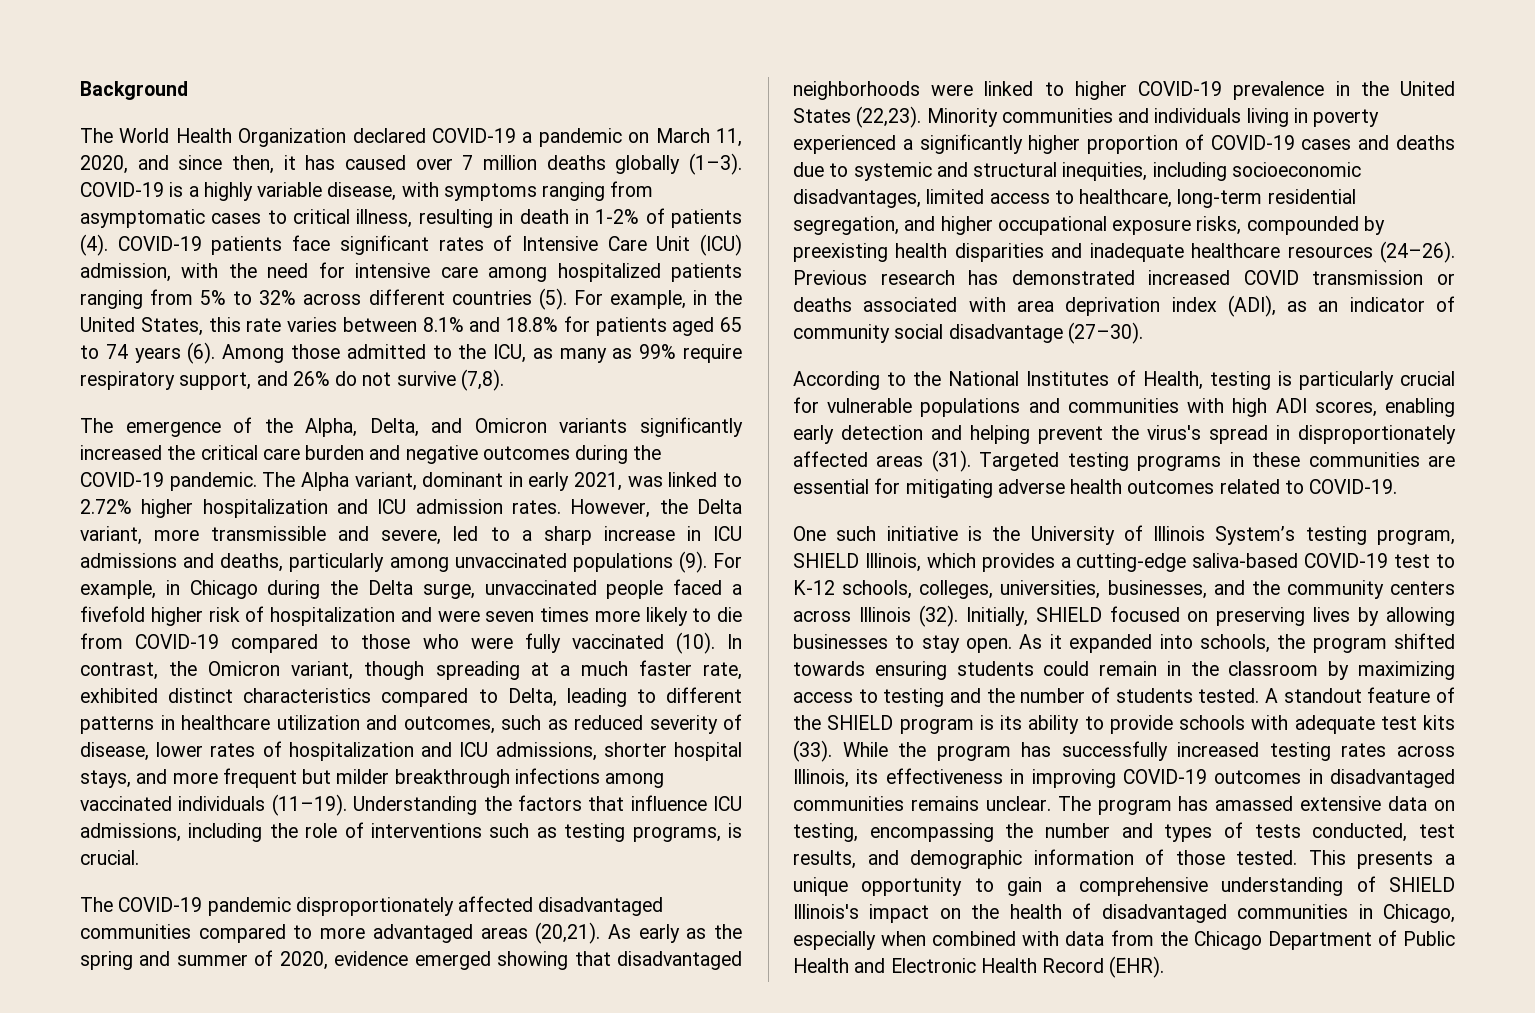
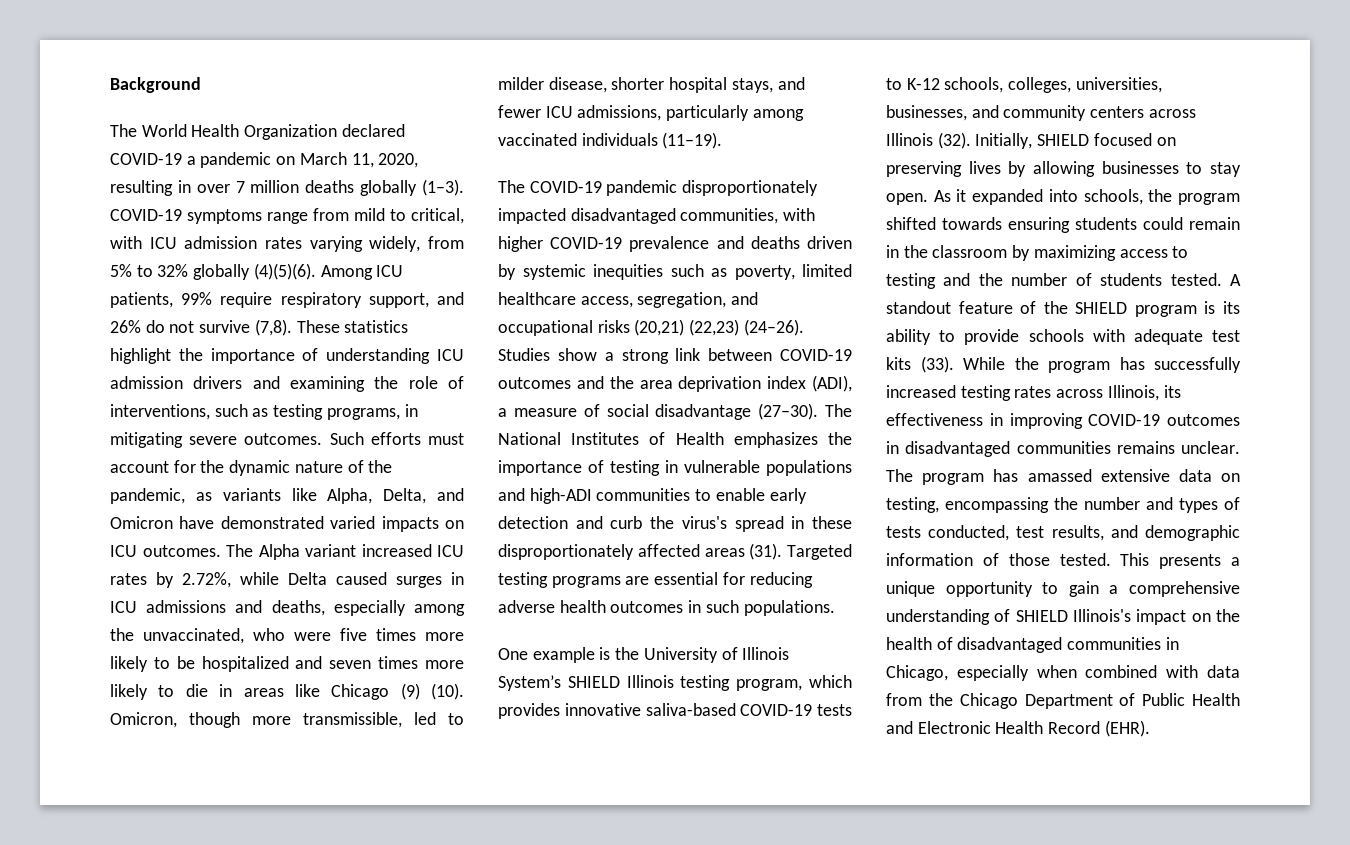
- The World Health Organization declared COVID-19 a pandemic on March 11, 2020, and since then, it has caused over 7 million deaths globally (1–3).
+ The World Health Organization declared COVID-19 a pandemic on March 11, 2020, resulting in over 7 million deaths globally (1–3).
- COVID-19 is a highly variable disease, with symptoms ranging from asymptomatic cases to critical illness, resulting in death in 1-2% of patients (4). COVID-19 patients face significant rates of Intensive Care Unit (ICU) admission, with the need for intensive care among hospitalized patients ranging from 5% to 32% across different countries (5). For example, in the United States, this rate varies between 8.1% and 18.8% for patients aged 65 to 74 years (6). Among those admitted to the ICU, as many as 99% require respiratory support, and 26% do not survive (7,8).
- The emergence of the Alpha, Delta, and Omicron variants significantly increased the critical care burden and negative outcomes during the COVID-19 pandemic. The Alpha variant, dominant in early 2021, was linked to 2.72% higher hospitalization and ICU admission rates. However, the Delta variant, more transmissible and severe, led to a sharp increase in ICU admissions and deaths, particularly among unvaccinated populations (9). For example, in Chicago during the Delta surge, unvaccinated people faced a fivefold higher risk of hospitalization and were seven times more likely to die from COVID-19 compared to those who were fully vaccinated (10). In contrast, the Omicron variant, though spreading at a much faster rate, exhibited distinct characteristics compared to Delta, leading to different patterns in healthcare utilization and outcomes, such as reduced severity of disease, lower rates of hospitalization and ICU admissions, shorter hospital stays, and more frequent but milder breakthrough infections among vaccinated individuals (11–19). Understanding the factors that influence ICU admissions, including the role of interventions such as testing programs, is crucial.
- The COVID-19 pandemic disproportionately affected disadvantaged communities compared to more advantaged areas (20,21). As early as the spring and summer of 2020, evidence emerged showing that disadvantaged neighborhoods were linked to higher COVID-19 prevalence in the United States (22,23). Minority communities and individuals living in poverty experienced a significantly higher proportion of COVID-19 cases and deaths due to systemic and structural inequities, including socioeconomic disadvantages, limited access to healthcare, long-term residential segregation, and higher occupational exposure risks, compounded by preexisting health disparities and inadequate healthcare resources (24–26). Previous research has demonstrated increased COVID transmission or deaths associated with area deprivation index (ADI), as an indicator of community social disadvantage (27–30).
- According to the National Institutes of Health, testing is particularly crucial for vulnerable populations and communities with high ADI scores, enabling early detection and helping prevent the virus's spread in disproportionately affected areas (31).
+ COVID-19 symptoms range from mild to critical, with ICU admission rates varying widely, from 5% to 32% globally (4)(5)(6). Among ICU patients, 99% require respiratory support, and 26% do not survive (7,8). These statistics highlight the importance of understanding ICU admission drivers and examining the role of interventions, such as testing programs, in mitigating severe outcomes. Such efforts must account for the dynamic nature of the pandemic, as variants like Alpha, Delta, and Omicron have demonstrated varied impacts on ICU outcomes. The Alpha variant increased ICU rates by 2.72%, while Delta caused surges in ICU admissions and deaths, especially among the unvaccinated, who were five times more likely to be hospitalized and seven times more likely to die in areas like Chicago (9) (10). Omicron, though more transmissible, led to milder disease, shorter hospital stays, and fewer ICU admissions, particularly among vaccinated individuals (11–19).
+ The COVID-19 pandemic disproportionately impacted disadvantaged communities, with higher COVID-19 prevalence and deaths driven by systemic inequities such as poverty, limited healthcare access, segregation, and occupational risks (20,21) (22,23) (24–26). Studies show a strong link between COVID-19 outcomes and the area deprivation index (ADI), a measure of social disadvantage (27–30). The National Institutes of Health emphasizes the importance of testing in vulnerable populations and high-ADI communities to enable early detection and curb the virus's spread in these disproportionately affected areas (31).
- Targeted testing programs in these communities are essential for mitigating adverse health outcomes related to COVID-19.
+ Targeted testing programs are essential for reducing adverse health outcomes in such populations.
- One such initiative is the University of Illinois System’s testing program, SHIELD Illinois, which provides a cutting-edge saliva-based COVID-19 test to K-12 schools, colleges, universities, businesses, and the community centers across Illinois (32).
+ One example is the University of Illinois System’s SHIELD Illinois testing program, which provides innovative saliva-based COVID-19 tests to K-12 schools, colleges, universities, businesses, and community centers across Illinois (32).

